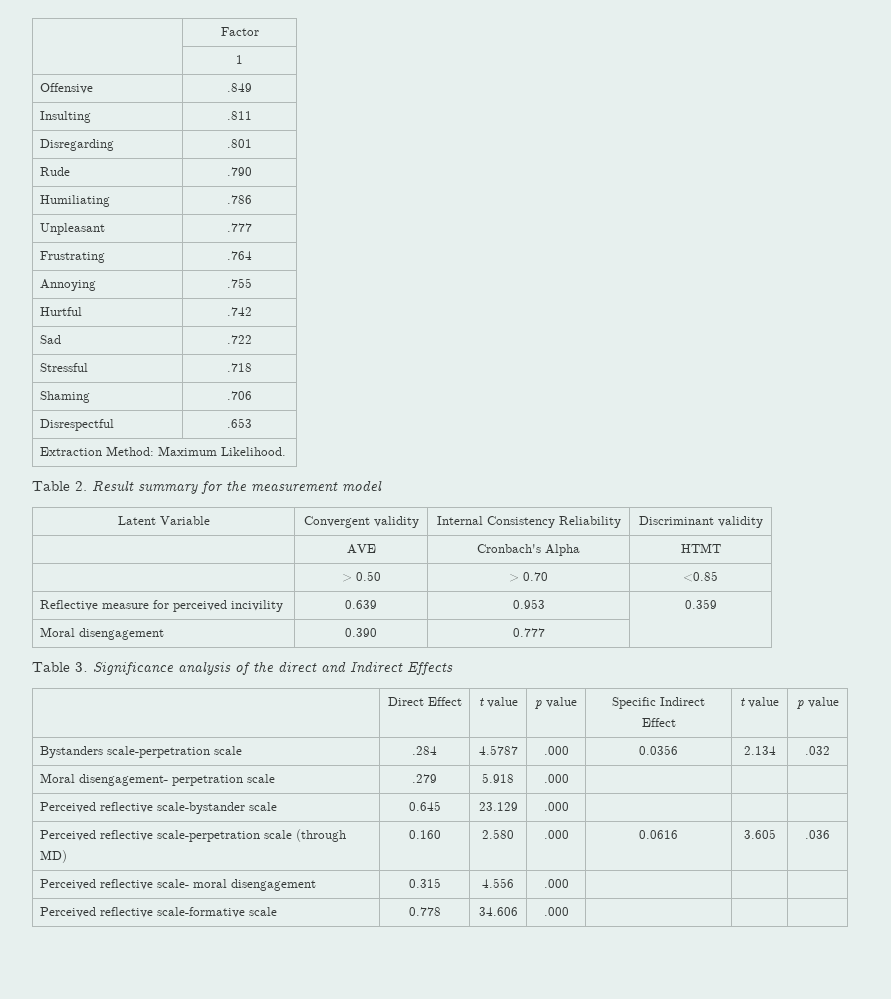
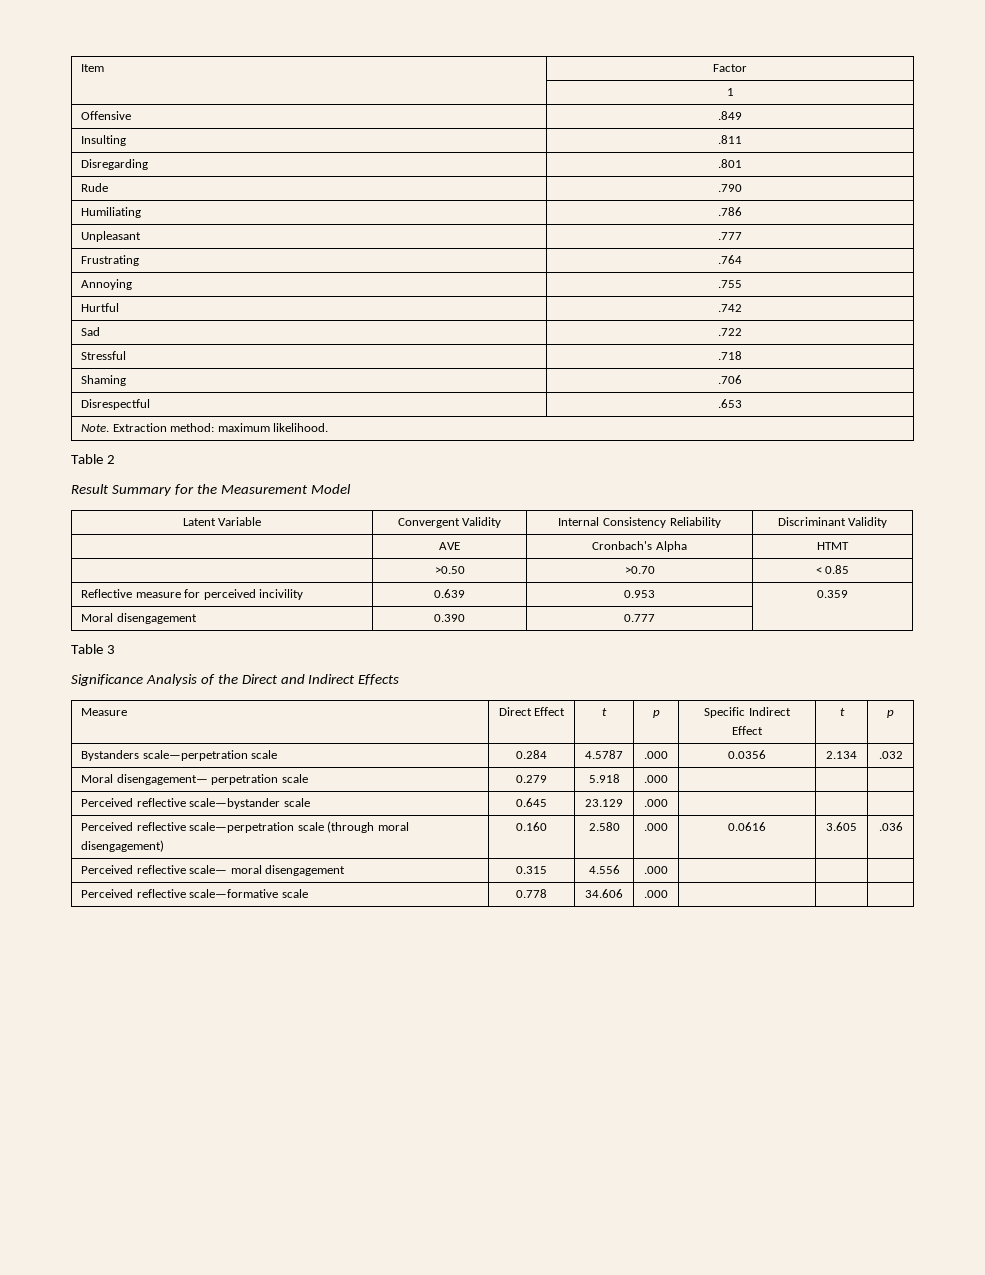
- | Factor
+ Item | Factor
- Extraction Method: Maximum Likelihood.
- Table 2. Result summary for the measurement model
+ Note. Extraction method: maximum likelihood.
+ Table 2
+ Result Summary for the Measurement Model
- Latent Variable | Convergent validity | Internal Consistency Reliability | Discriminant validity
+ Latent Variable | Convergent Validity | Internal Consistency Reliability | Discriminant Validity
- | > 0.50 | > 0.70 | <0.85
+ | >0.50 | >0.70 | < 0.85
- Table 3. Significance analysis of the direct and Indirect Effects
+ Table 3
+ Significance Analysis of the Direct and Indirect Effects
- | Direct Effect | t value | p value | Specific Indirect Effect | t value | p value
+ Measure | Direct Effect | t | p | Specific Indirect Effect | t | p
- Bystanders scale-perpetration scale | .284 | 4.5787 | .000 | 0.0356 | 2.134 | .032
+ Bystanders scale—perpetration scale | 0.284 | 4.5787 | .000 | 0.0356 | 2.134 | .032
- Moral disengagement- perpetration scale | .279 | 5.918 | .000 | | |
+ Moral disengagement— perpetration scale | 0.279 | 5.918 | .000 | | |
- Perceived reflective scale-bystander scale | 0.645 | 23.129 | .000 | | |
+ Perceived reflective scale—bystander scale | 0.645 | 23.129 | .000 | | |
- Perceived reflective scale-perpetration scale (through MD) | 0.160 | 2.580 | .000 | 0.0616 | 3.605 | .036
+ Perceived reflective scale—perpetration scale (through moral disengagement) | 0.160 | 2.580 | .000 | 0.0616 | 3.605 | .036
- Perceived reflective scale- moral disengagement | 0.315 | 4.556 | .000 | | |
+ Perceived reflective scale— moral disengagement | 0.315 | 4.556 | .000 | | |
- Perceived reflective scale-formative scale | 0.778 | 34.606 | .000 | | |
+ Perceived reflective scale—formative scale | 0.778 | 34.606 | .000 | | |

